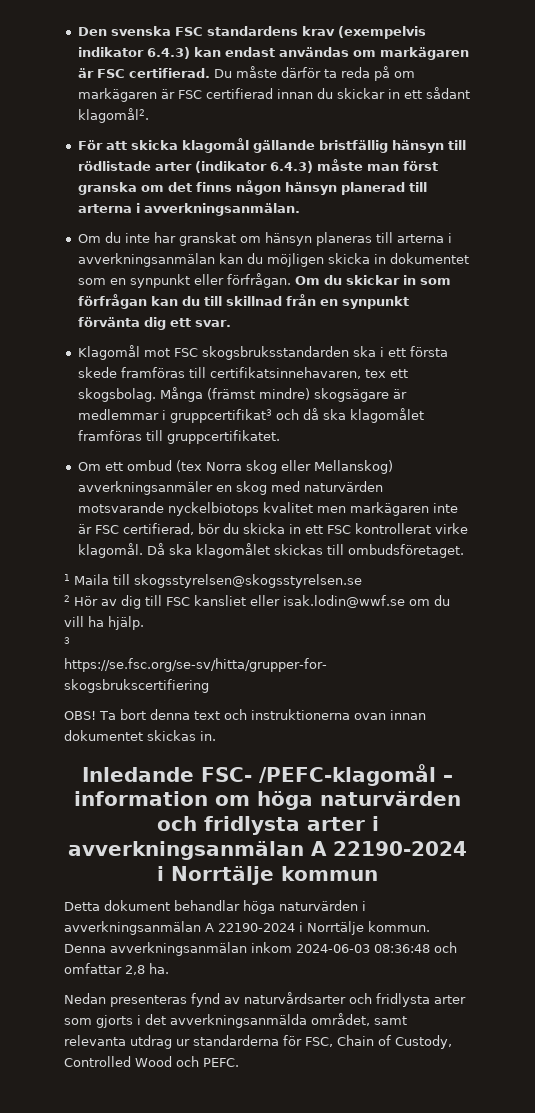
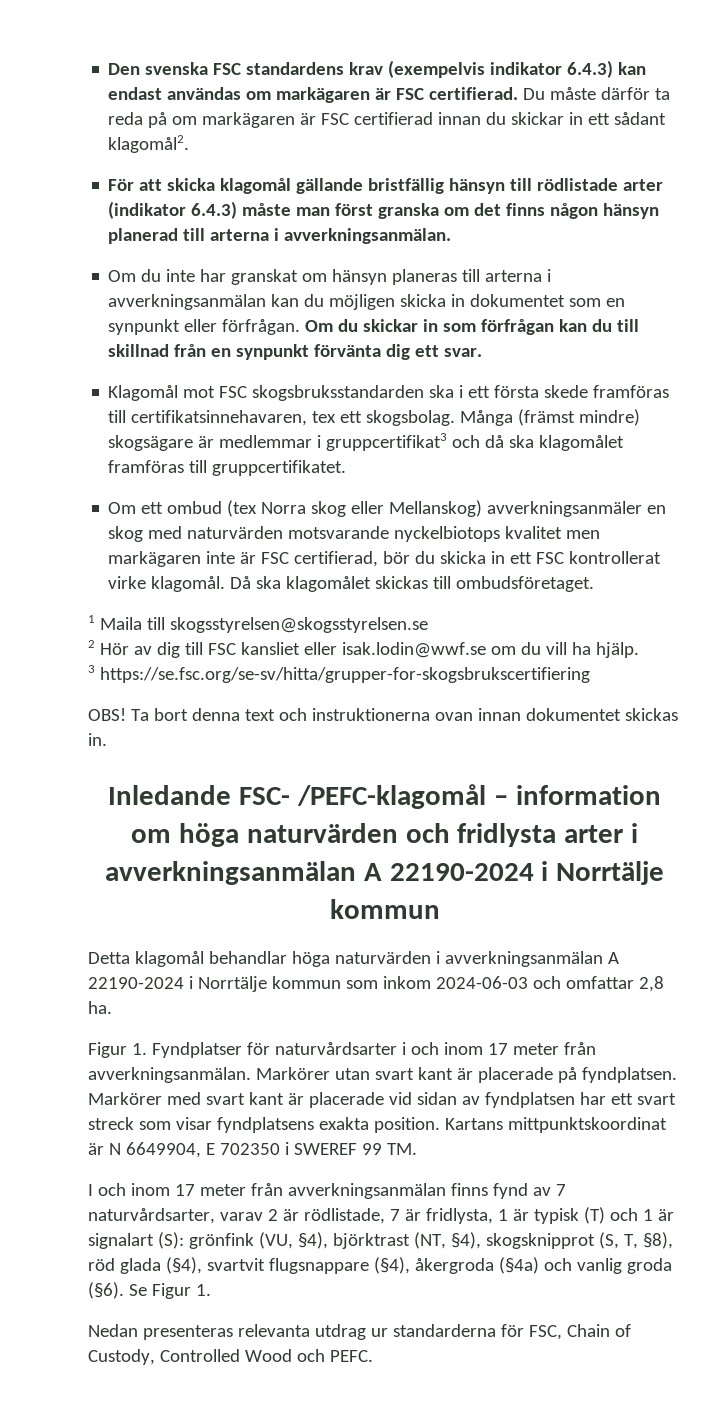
- Detta dokument behandlar höga naturvärden i avverkningsanmälan A 22190-2024 i Norrtälje kommun. Denna avverkningsanmälan inkom 2024-06-03 08:36:48 och omfattar 2,8 ha.
+ Detta klagomål behandlar höga naturvärden i avverkningsanmälan A 22190-2024 i Norrtälje kommun som inkom 2024-06-03 och omfattar 2,8 ha.
- Nedan presenteras fynd av naturvårdsarter och fridlysta arter som gjorts i det avverkningsanmälda området, samt relevanta utdrag ur standarderna för FSC, Chain of Custody, Controlled Wood och PEFC.
+ Figur 1. Fyndplatser för naturvårdsarter i och inom 17 meter från avverkningsanmälan. Markörer utan svart kant är placerade på fyndplatsen. Markörer med svart kant är placerade vid sidan av fyndplatsen har ett svart streck som visar fyndplatsens exakta position. Kartans mittpunktskoordinat är N 6649904, E 702350 i SWEREF 99 TM.
+ I och inom 17 meter från avverkningsanmälan finns fynd av 7 naturvårdsarter, varav 2 är rödlistade, 7 är fridlysta, 1 är typisk (T) och 1 är signalart (S): grönfink (VU, §4), björktrast (NT, §4), skogsknipprot (S, T, §8), röd glada (§4), svartvit flugsnappare (§4), åkergroda (§4a) och vanlig groda (§6). Se Figur 1.
+ Nedan presenteras relevanta utdrag ur standarderna för FSC, Chain of Custody, Controlled Wood och PEFC.

